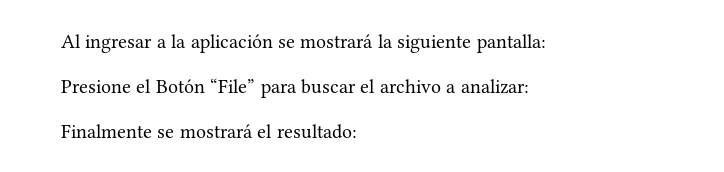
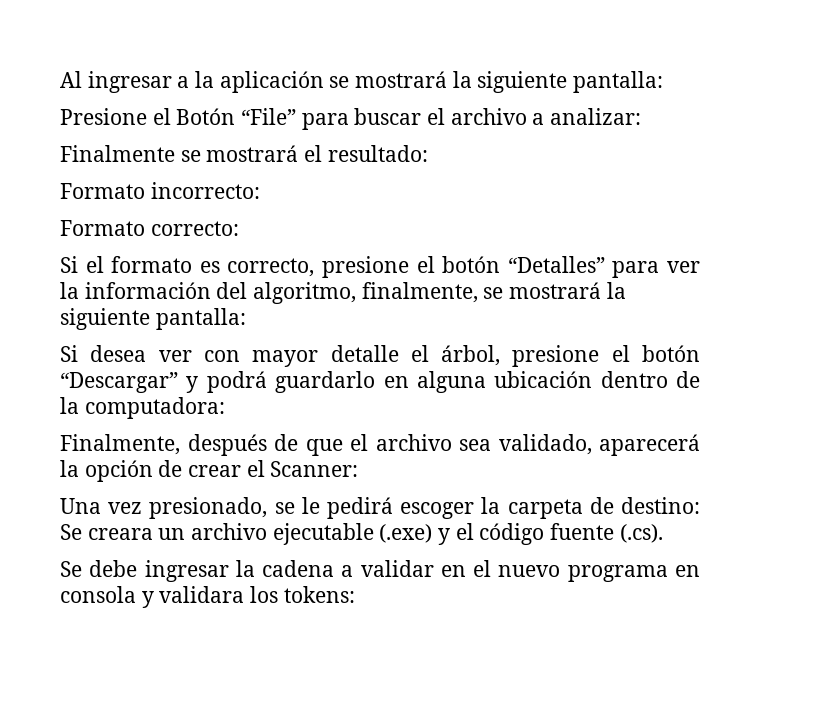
+ Formato incorrecto:
+ Formato correcto:
+ Si el formato es correcto, presione el botón “Detalles” para ver la información del algoritmo, finalmente, se mostrará la siguiente pantalla:
+ Si desea ver con mayor detalle el árbol, presione el botón “Descargar” y podrá guardarlo en alguna ubicación dentro de la computadora:
+ Finalmente, después de que el archivo sea validado, aparecerá la opción de crear el Scanner:
+ Una vez presionado, se le pedirá escoger la carpeta de destino: Se creara un archivo ejecutable (.exe) y el código fuente (.cs).
+ Se debe ingresar la cadena a validar en el nuevo programa en consola y validara los tokens:

